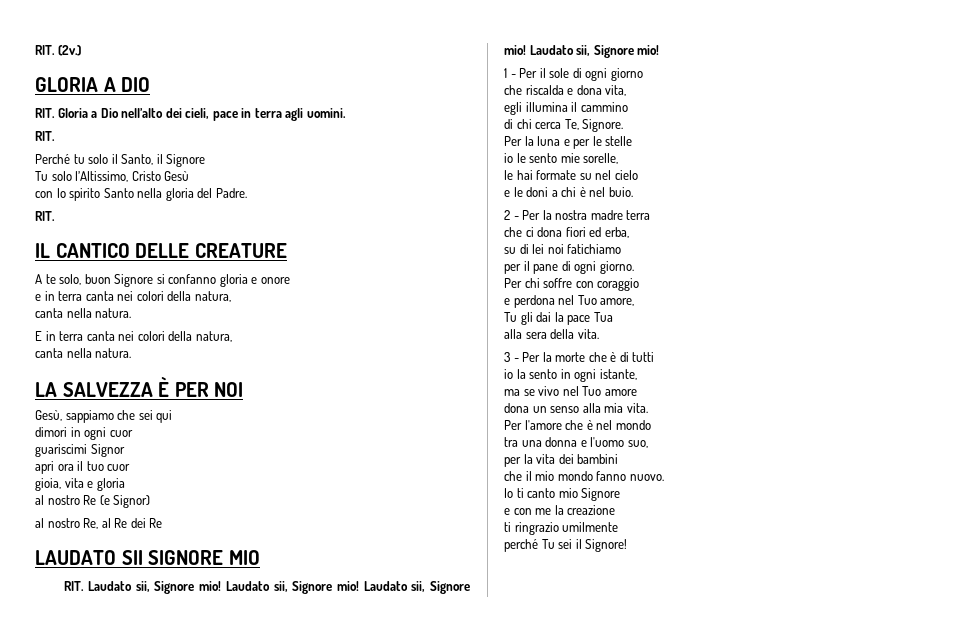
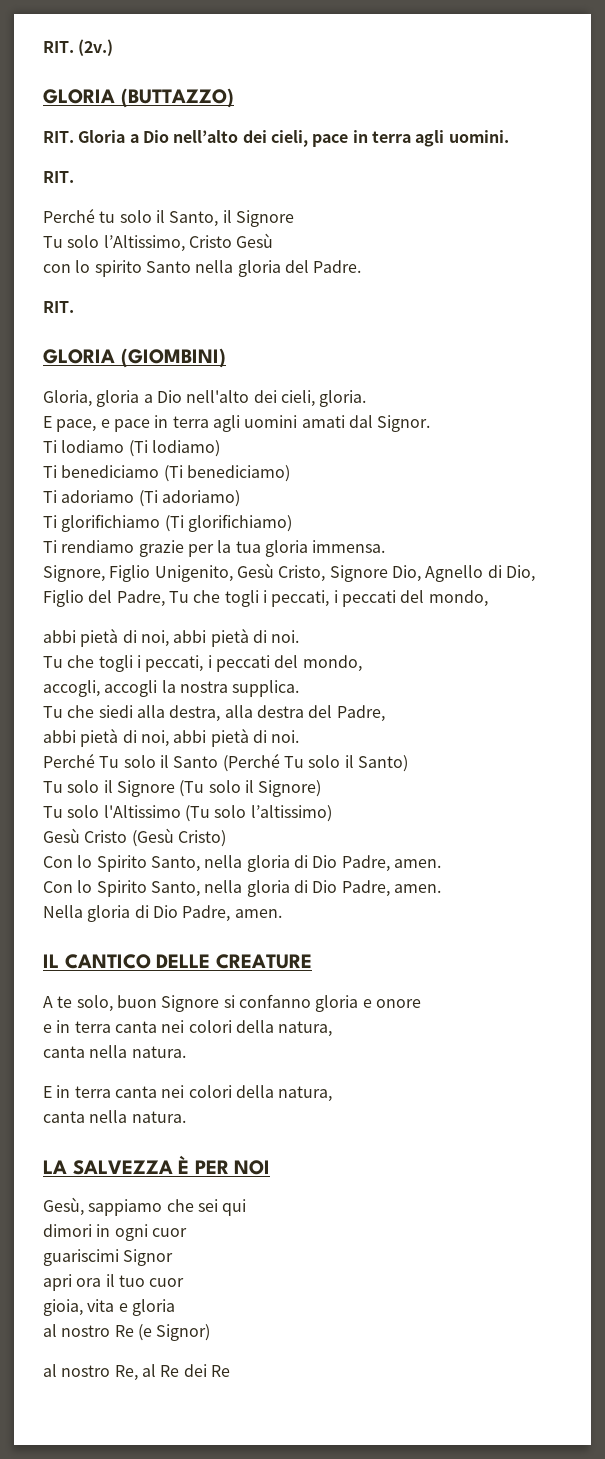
- GLORIA A DIO
+ GLORIA (BUTTAZZO)
+ GLORIA (GIOMBINI)
+ Gloria, gloria a Dio nell'alto dei cieli, gloria.
+ E pace, e pace in terra agli uomini amati dal Signor.
+ Ti lodiamo (Ti lodiamo)
+ Ti benediciamo (Ti benediciamo)
+ Ti adoriamo (Ti adoriamo)
+ Ti glorifichiamo (Ti glorifichiamo)
+ Ti rendiamo grazie per la tua gloria immensa.
+ Signore, Figlio Unigenito, Gesù Cristo, Signore Dio, Agnello di Dio, Figlio del Padre, Tu che togli i peccati, i peccati del mondo,
+ abbi pietà di noi, abbi pietà di noi.
+ Tu che togli i peccati, i peccati del mondo,
+ accogli, accogli la nostra supplica.
+ Tu che siedi alla destra, alla destra del Padre,
+ abbi pietà di noi, abbi pietà di noi.
+ Perché Tu solo il Santo (Perché Tu solo il Santo)
+ Tu solo il Signore (Tu solo il Signore)
+ Tu solo l'Altissimo (Tu solo l’altissimo)
+ Gesù Cristo (Gesù Cristo)
+ Con lo Spirito Santo, nella gloria di Dio Padre, amen.
+ Con lo Spirito Santo, nella gloria di Dio Padre, amen.
+ Nella gloria di Dio Padre, amen.
- LAUDATO SII SIGNORE MIO
- RIT. Laudato sii, Signore mio! Laudato sii, Signore mio! Laudato sii, Signore mio! Laudato sii, Signore mio!
- 1 - Per il sole di ogni giorno
- che riscalda e dona vita,
- egli illumina il cammino
- di chi cerca Te, Signore.
- Per la luna e per le stelle
- io le sento mie sorelle,
- le hai formate su nel cielo
- e le doni a chi è nel buio.
- 2 - Per la nostra madre terra
- che ci dona fiori ed erba,
- su di lei noi fatichiamo
- per il pane di ogni giorno.
- Per chi soffre con coraggio
- e perdona nel Tuo amore,
- Tu gli dai la pace Tua
- alla sera della vita.
- 3 - Per la morte che è di tutti
- io la sento in ogni istante,
- ma se vivo nel Tuo amore
- dona un senso alla mia vita.
- Per l'amore che è nel mondo
- tra una donna e l'uomo suo,
- per la vita dei bambini
- che il mio mondo fanno nuovo.
- Io ti canto mio Signore
- e con me la creazione
- ti ringrazio umilmente
- perché Tu sei il Signore!

